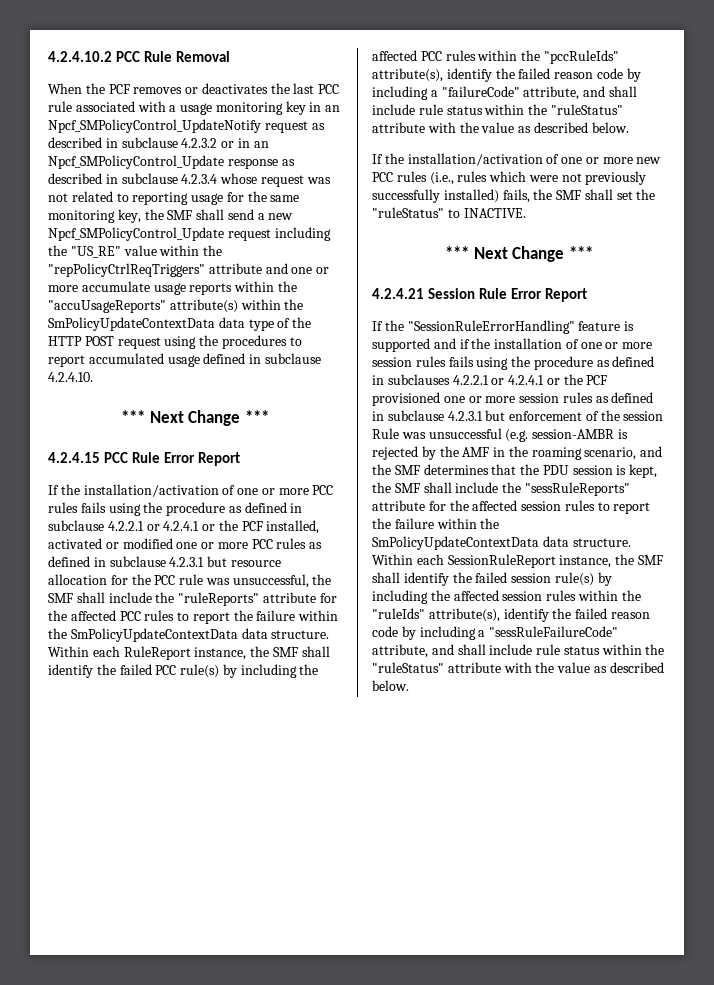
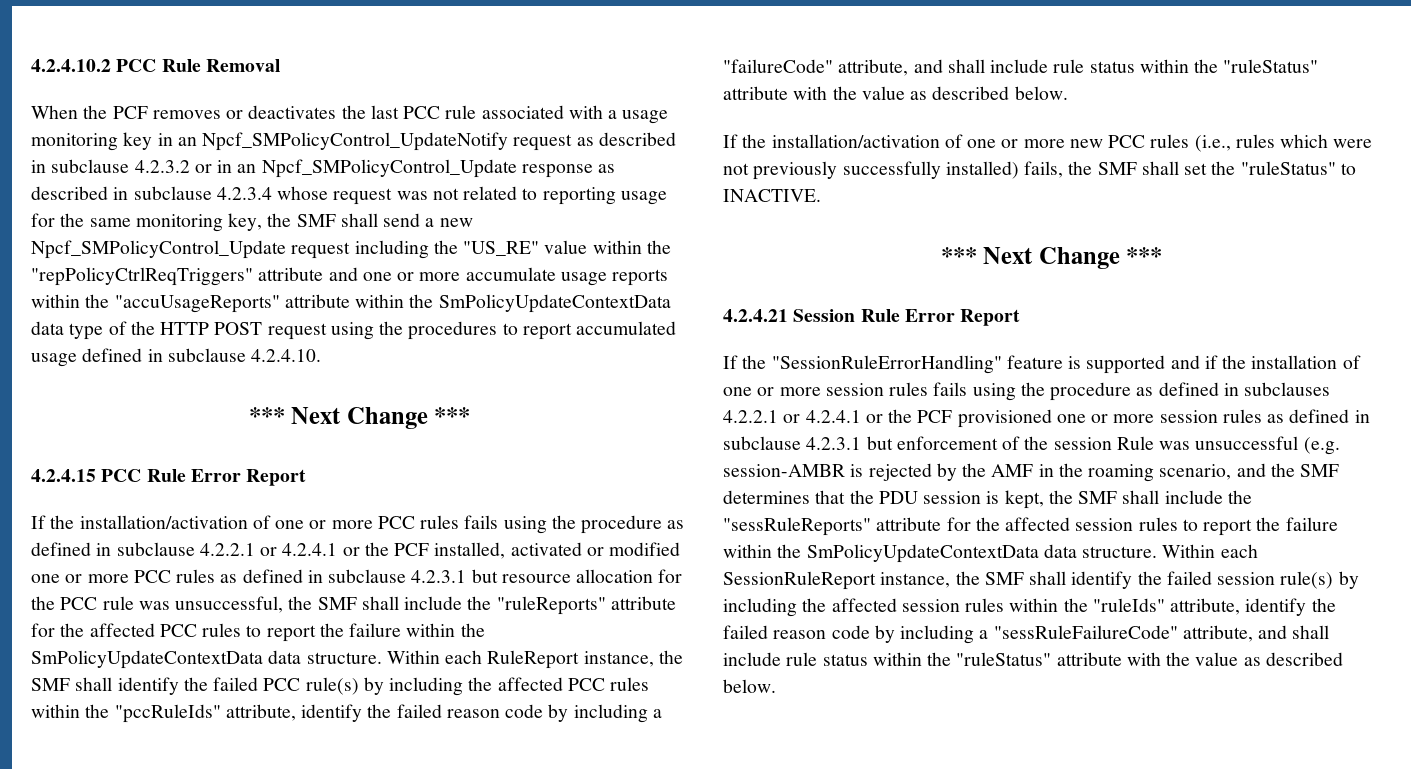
- When the PCF removes or deactivates the last PCC rule associated with a usage monitoring key in an Npcf_SMPolicyControl_UpdateNotify request as described in subclause 4.2.3.2 or in an Npcf_SMPolicyControl_Update response as described in subclause 4.2.3.4 whose request was not related to reporting usage for the same monitoring key, the SMF shall send a new Npcf_SMPolicyControl_Update request including the "US_RE" value within the "repPolicyCtrlReqTriggers" attribute and one or more accumulate usage reports within the "accuUsageReports" attribute(s) within the SmPolicyUpdateContextData data type of the HTTP POST request using the procedures to report accumulated usage defined in subclause 4.2.4.10.
+ When the PCF removes or deactivates the last PCC rule associated with a usage monitoring key in an Npcf_SMPolicyControl_UpdateNotify request as described in subclause 4.2.3.2 or in an Npcf_SMPolicyControl_Update response as described in subclause 4.2.3.4 whose request was not related to reporting usage for the same monitoring key, the SMF shall send a new Npcf_SMPolicyControl_Update request including the "US_RE" value within the "repPolicyCtrlReqTriggers" attribute and one or more accumulate usage reports within the "accuUsageReports" attribute within the SmPolicyUpdateContextData data type of the HTTP POST request using the procedures to report accumulated usage defined in subclause 4.2.4.10.
- Within each RuleReport instance, the SMF shall identify the failed PCC rule(s) by including the affected PCC rules within the "pccRuleIds" attribute(s), identify the failed reason code by including a "failureCode" attribute, and shall include rule status within the "ruleStatus" attribute with the value as described below.
+ Within each RuleReport instance, the SMF shall identify the failed PCC rule(s) by including the affected PCC rules within the "pccRuleIds" attribute, identify the failed reason code by including a "failureCode" attribute, and shall include rule status within the "ruleStatus" attribute with the value as described below.
- Within each SessionRuleReport instance, the SMF shall identify the failed session rule(s) by including the affected session rules within the "ruleIds" attribute(s), identify the failed reason code by including a "sessRuleFailureCode" attribute, and shall include rule status within the "ruleStatus" attribute with the value as described below.
+ Within each SessionRuleReport instance, the SMF shall identify the failed session rule(s) by including the affected session rules within the "ruleIds" attribute, identify the failed reason code by including a "sessRuleFailureCode" attribute, and shall include rule status within the "ruleStatus" attribute with the value as described below.

